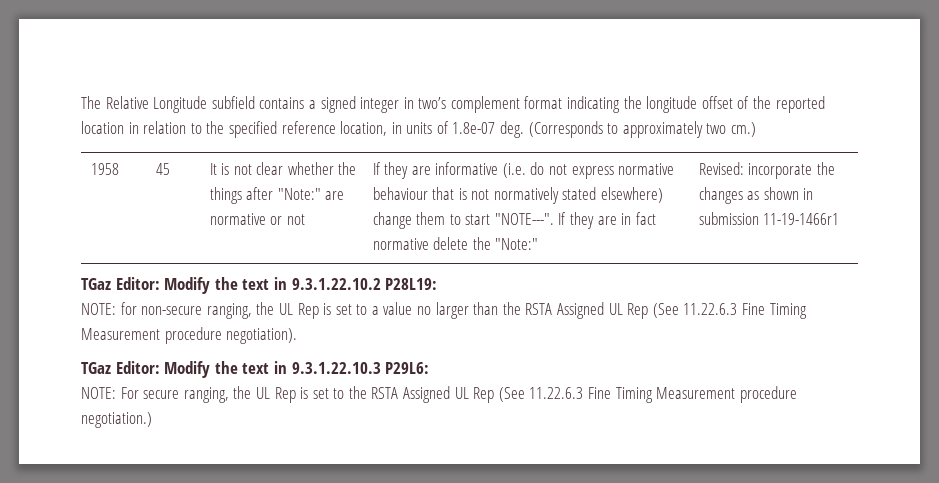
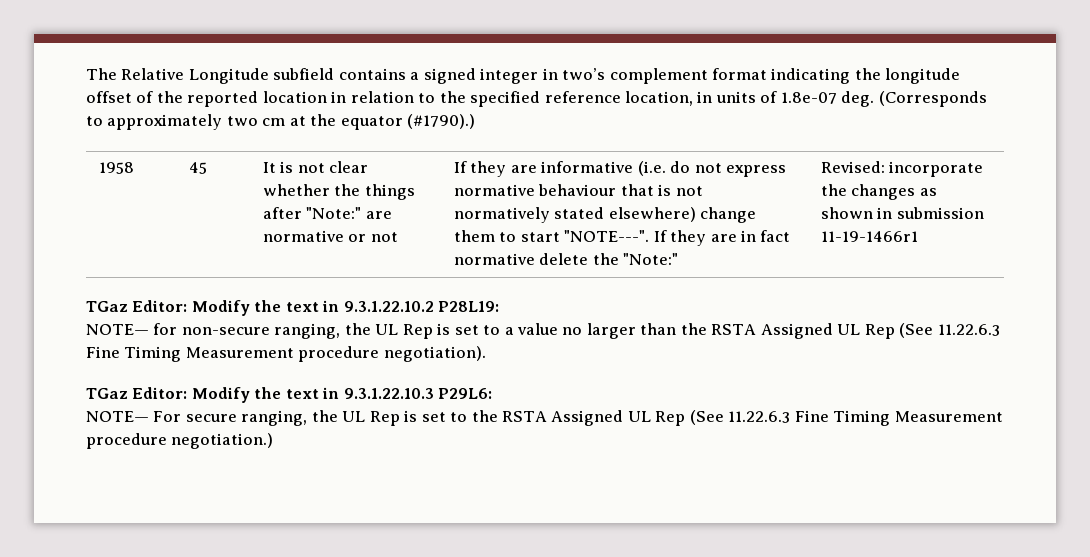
- (Corresponds to approximately two cm.)
+ (Corresponds to approximately two cm at the equator (#1790).)
- NOTE: for non-secure ranging, the UL Rep is set to a value no larger than the RSTA Assigned UL Rep (See 11.22.6.3 Fine Timing Measurement procedure negotiation).
+ NOTE— for non-secure ranging, the UL Rep is set to a value no larger than the RSTA Assigned UL Rep (See 11.22.6.3 Fine Timing Measurement procedure negotiation).
- NOTE: For secure ranging, the UL Rep is set to the RSTA Assigned UL Rep (See 11.22.6.3 Fine Timing Measurement procedure negotiation.)
+ NOTE— For secure ranging, the UL Rep is set to the RSTA Assigned UL Rep (See 11.22.6.3 Fine Timing Measurement procedure negotiation.)

